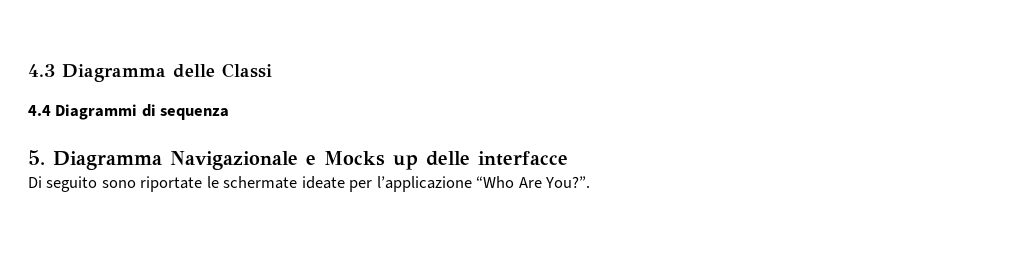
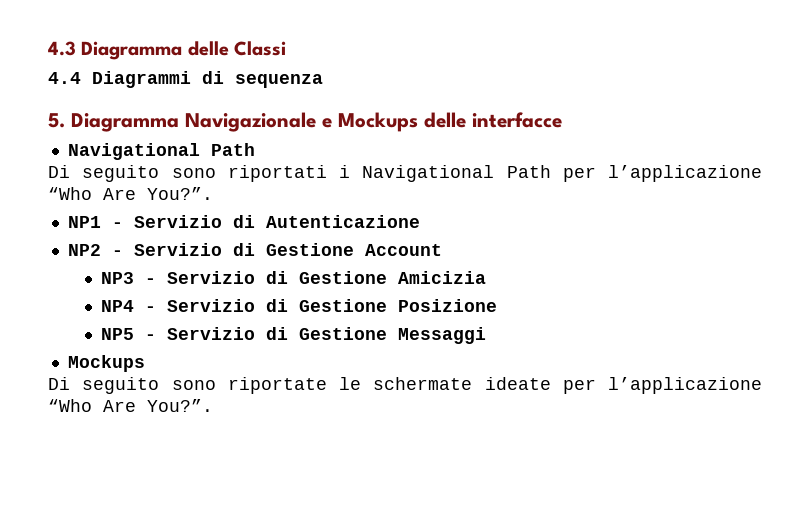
- 5. Diagramma Navigazionale e Mocks up delle interfacce
+ 5. Diagramma Navigazionale e Mockups delle interfacce
+ Navigational Path
+ Di seguito sono riportati i Navigational Path per l’applicazione “Who Are You?”.
+ NP1 - Servizio di Autenticazione
+ NP2 - Servizio di Gestione Account
+ NP3 - Servizio di Gestione Amicizia
+ NP4 - Servizio di Gestione Posizione
+ NP5 - Servizio di Gestione Messaggi
+ Mockups

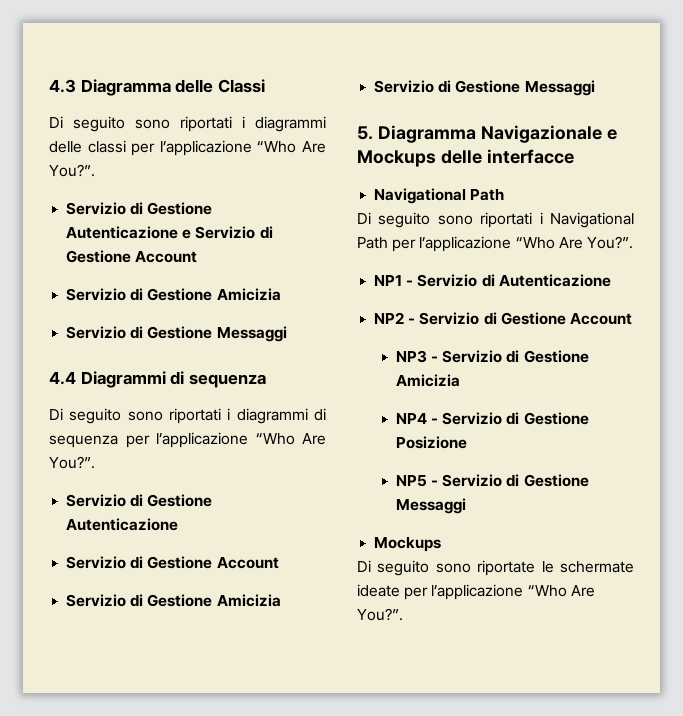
+ Di seguito sono riportati i diagrammi delle classi per l’applicazione “Who Are You?”.
+ Servizio di Gestione Autenticazione e Servizio di Gestione Account
+ Servizio di Gestione Amicizia
+ Servizio di Gestione Messaggi
  4.4 Diagrammi di sequenza
+ Di seguito sono riportati i diagrammi di sequenza per l’applicazione “Who Are You?”.
+ Servizio di Gestione Autenticazione
+ Servizio di Gestione Account
+ Servizio di Gestione Amicizia
+ Servizio di Gestione Messaggi

